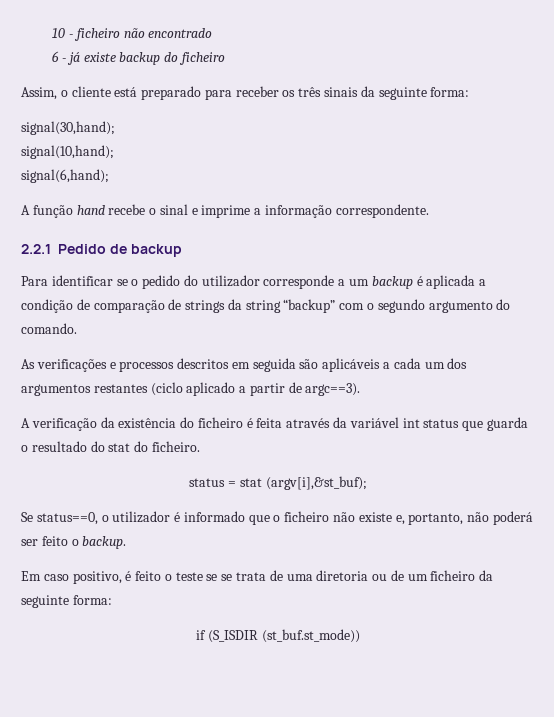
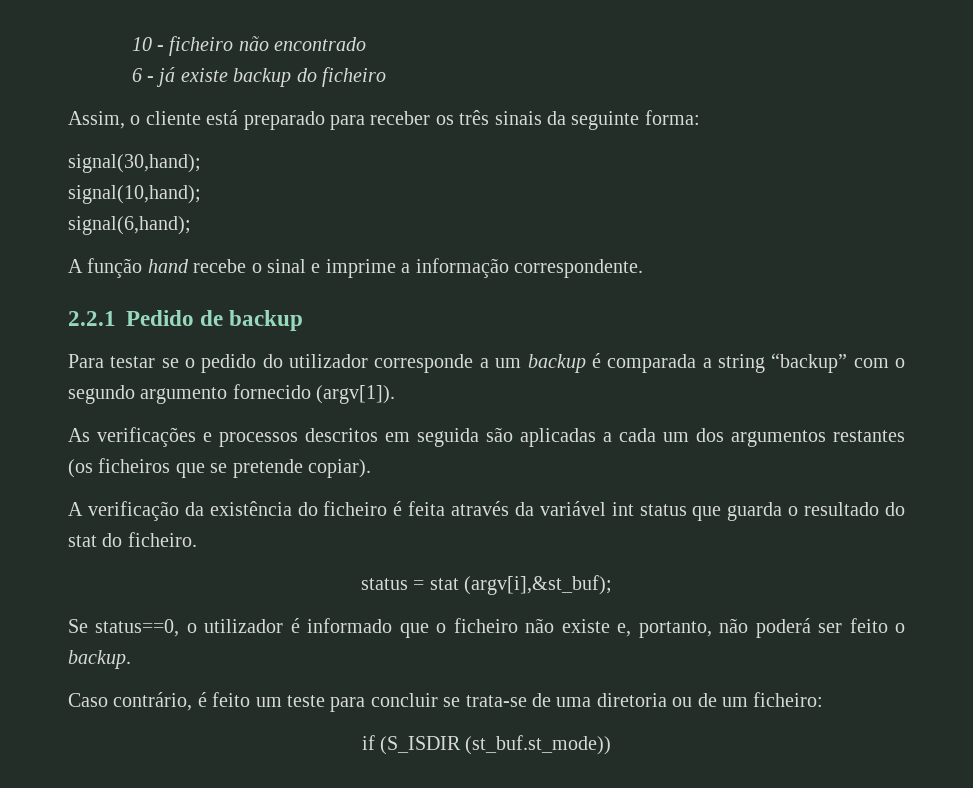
- Para identificar se o pedido do utilizador corresponde a um backup é aplicada a condição de comparação de strings da string “backup” com o segundo argumento do comando.
+ Para testar se o pedido do utilizador corresponde a um backup é comparada a string “backup” com o segundo argumento fornecido (argv[1]).
- As verificações e processos descritos em seguida são aplicáveis a cada um dos argumentos restantes (ciclo aplicado a partir de argc==3).
+ As verificações e processos descritos em seguida são aplicadas a cada um dos argumentos restantes (os ficheiros que se pretende copiar).
- Em caso positivo, é feito o teste se se trata de uma diretoria ou de um ficheiro da seguinte forma:
+ Caso contrário, é feito um teste para concluir se trata-se de uma diretoria ou de um ficheiro:

